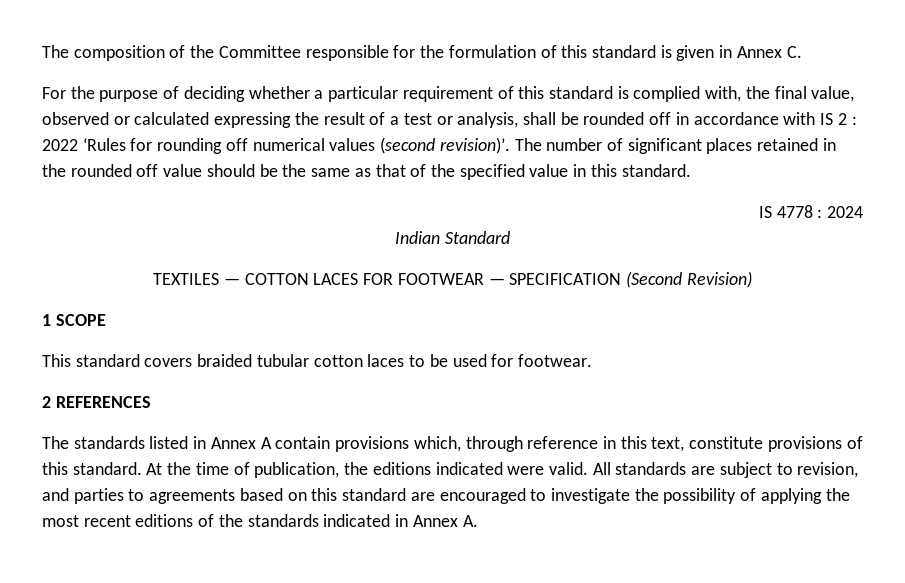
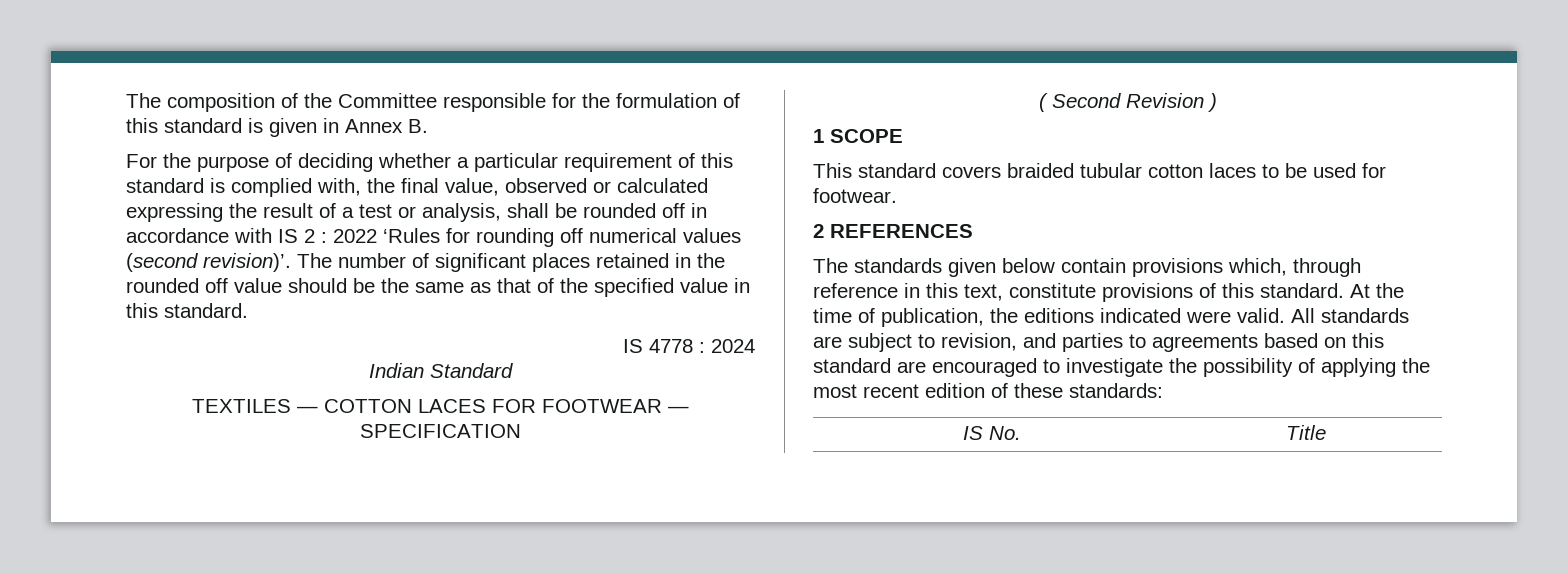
- The composition of the Committee responsible for the formulation of this standard is given in Annex C.
+ The composition of the Committee responsible for the formulation of this standard is given in Annex B.
- TEXTILES — COTTON LACES FOR FOOTWEAR — SPECIFICATION (Second Revision)
+ TEXTILES — COTTON LACES FOR FOOTWEAR — SPECIFICATION
+ ( Second Revision )
- The standards listed in Annex A contain provisions which, through reference in this text, constitute provisions of this standard.
+ The standards given below contain provisions which, through reference in this text, constitute provisions of this standard.
- All standards are subject to revision, and parties to agreements based on this standard are encouraged to investigate the possibility of applying the most recent editions of the standards indicated in Annex A.
+ All standards are subject to revision, and parties to agreements based on this standard are encouraged to investigate the possibility of applying the most recent edition of these standards:
+ IS No. | Title

